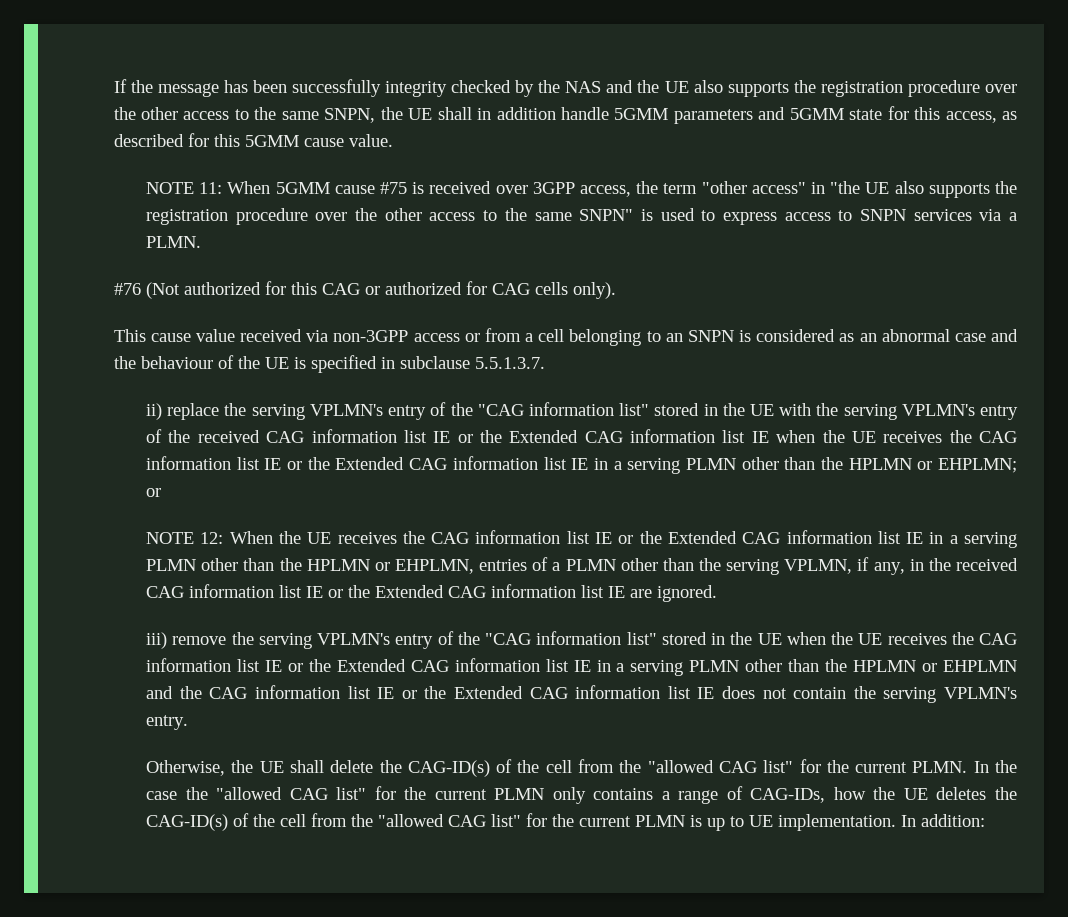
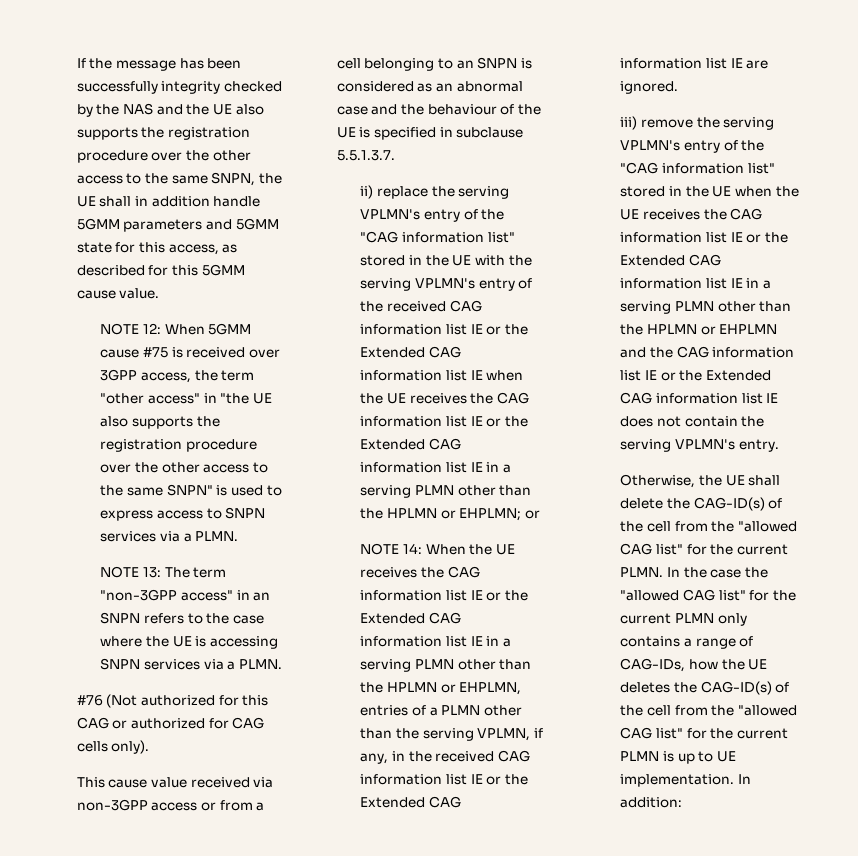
- NOTE 11: When 5GMM cause #75 is received over 3GPP access, the term "other access" in "the UE also supports the registration procedure over the other access to the same SNPN" is used to express access to SNPN services via a PLMN.
+ NOTE 12: When 5GMM cause #75 is received over 3GPP access, the term "other access" in "the UE also supports the registration procedure over the other access to the same SNPN" is used to express access to SNPN services via a PLMN.
+ NOTE 13: The term "non-3GPP access" in an SNPN refers to the case where the UE is accessing SNPN services via a PLMN.
- NOTE 12: When the UE receives the CAG information list IE or the Extended CAG information list IE in a serving PLMN other than the HPLMN or EHPLMN, entries of a PLMN other than the serving VPLMN, if any, in the received CAG information list IE or the Extended CAG information list IE are ignored.
+ NOTE 14: When the UE receives the CAG information list IE or the Extended CAG information list IE in a serving PLMN other than the HPLMN or EHPLMN, entries of a PLMN other than the serving VPLMN, if any, in the received CAG information list IE or the Extended CAG information list IE are ignored.

